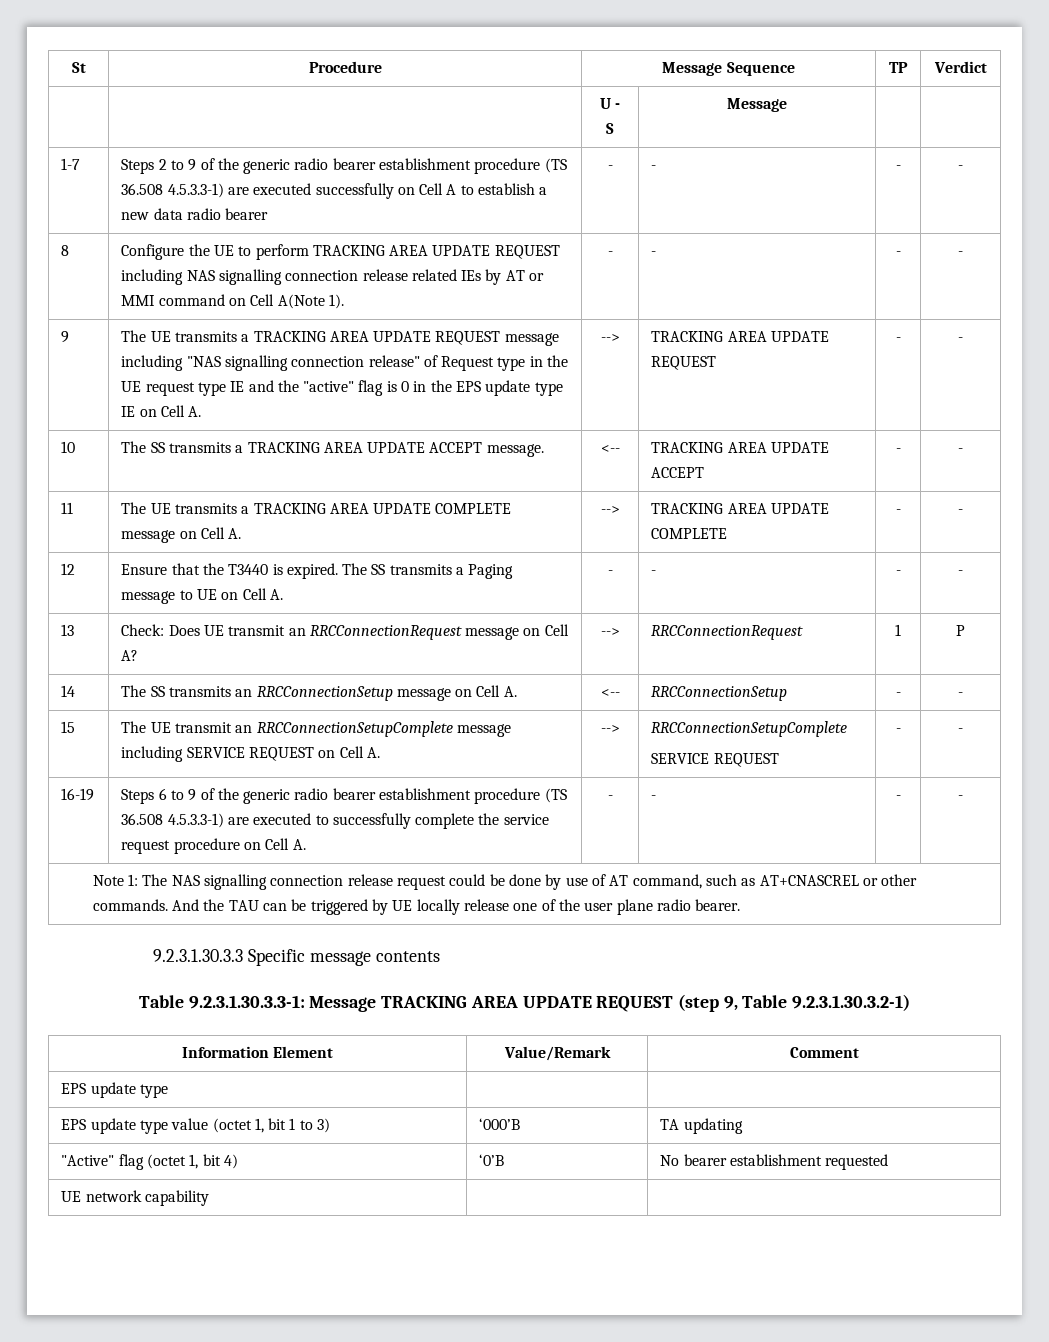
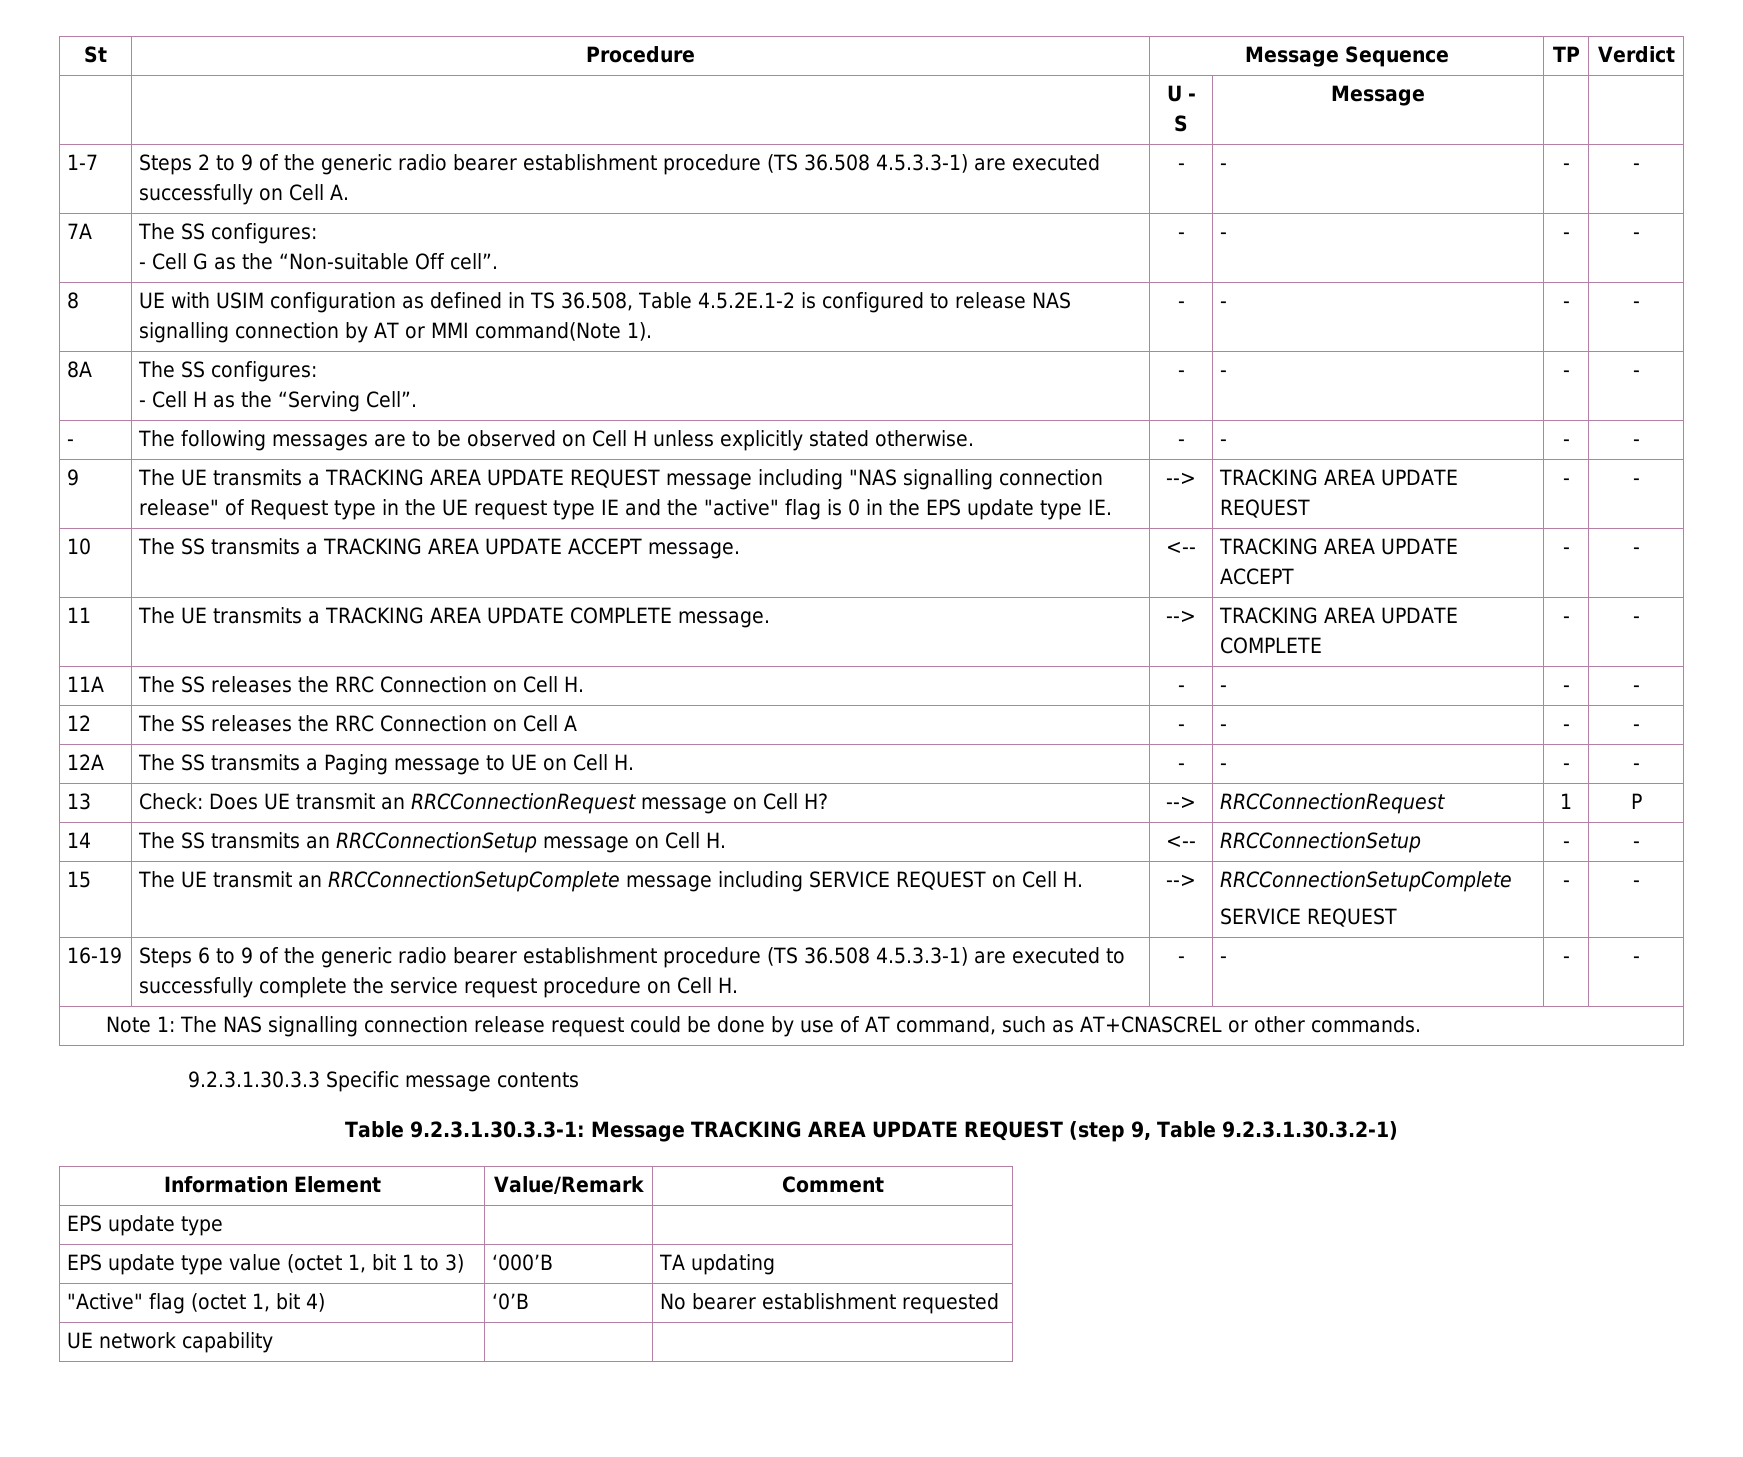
- 1-7 | Steps 2 to 9 of the generic radio bearer establishment procedure (TS 36.508 4.5.3.3-1) are executed successfully on Cell A to establish a new data radio bearer | - | - | - | -
+ 1-7 | Steps 2 to 9 of the generic radio bearer establishment procedure (TS 36.508 4.5.3.3-1) are executed successfully on Cell A. | - | - | - | -
+ 7A | The SS configures:
+ - Cell G as the “Non-suitable Off cell”. | - | - | - | -
- 8 | Configure the UE to perform TRACKING AREA UPDATE REQUEST including NAS signalling connection release related IEs by AT or MMI command on Cell A(Note 1). | - | - | - | -
+ 8 | UE with USIM configuration as defined in TS 36.508, Table 4.5.2E.1-2 is configured to release NAS signalling connection by AT or MMI command(Note 1). | - | - | - | -
+ 8A | The SS configures:
+ - Cell H as the “Serving Cell”. | - | - | - | -
+ - | The following messages are to be observed on Cell H unless explicitly stated otherwise. | - | - | - | -
- The UE transmits a TRACKING AREA UPDATE REQUEST message including "NAS signalling connection release" of Request type in the UE request type IE and the "active" flag is 0 in the EPS update type IE on Cell A.
+ The UE transmits a TRACKING AREA UPDATE REQUEST message including "NAS signalling connection release" of Request type in the UE request type IE and the "active" flag is 0 in the EPS update type IE.
- 11 | The UE transmits a TRACKING AREA UPDATE COMPLETE message on Cell A. | --> | TRACKING AREA UPDATE COMPLETE | - | -
+ 11 | The UE transmits a TRACKING AREA UPDATE COMPLETE message. | --> | TRACKING AREA UPDATE COMPLETE | - | -
- 12 | Ensure that the T3440 is expired. The SS transmits a Paging message to UE on Cell A. | - | - | - | -
+ 11A | The SS releases the RRC Connection on Cell H. | - | - | - | -
+ 12 | The SS releases the RRC Connection on Cell A | - | - | - | -
+ 12A | The SS transmits a Paging message to UE on Cell H. | - | - | - | -
- 13 | Check: Does UE transmit an RRCConnectionRequest message on Cell A? | --> | RRCConnectionRequest | 1 | P
+ 13 | Check: Does UE transmit an RRCConnectionRequest message on Cell H? | --> | RRCConnectionRequest | 1 | P
- 14 | The SS transmits an RRCConnectionSetup message on Cell A. | <-- | RRCConnectionSetup | - | -
+ 14 | The SS transmits an RRCConnectionSetup message on Cell H. | <-- | RRCConnectionSetup | - | -
- 15 | The UE transmit an RRCConnectionSetupComplete message including SERVICE REQUEST on Cell A. | --> | RRCConnectionSetupComplete
+ 15 | The UE transmit an RRCConnectionSetupComplete message including SERVICE REQUEST on Cell H. | --> | RRCConnectionSetupComplete
- 16-19 | Steps 6 to 9 of the generic radio bearer establishment procedure (TS 36.508 4.5.3.3-1) are executed to successfully complete the service request procedure on Cell A. | - | - | - | -
+ 16-19 | Steps 6 to 9 of the generic radio bearer establishment procedure (TS 36.508 4.5.3.3-1) are executed to successfully complete the service request procedure on Cell H. | - | - | - | -
- Note 1: The NAS signalling connection release request could be done by use of AT command, such as AT+CNASCREL or other commands. And the TAU can be triggered by UE locally release one of the user plane radio bearer.
+ Note 1: The NAS signalling connection release request could be done by use of AT command, such as AT+CNASCREL or other commands.

